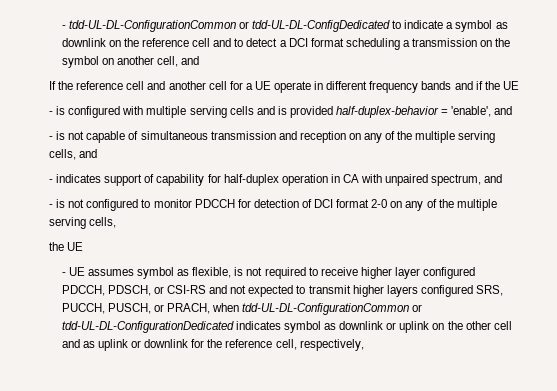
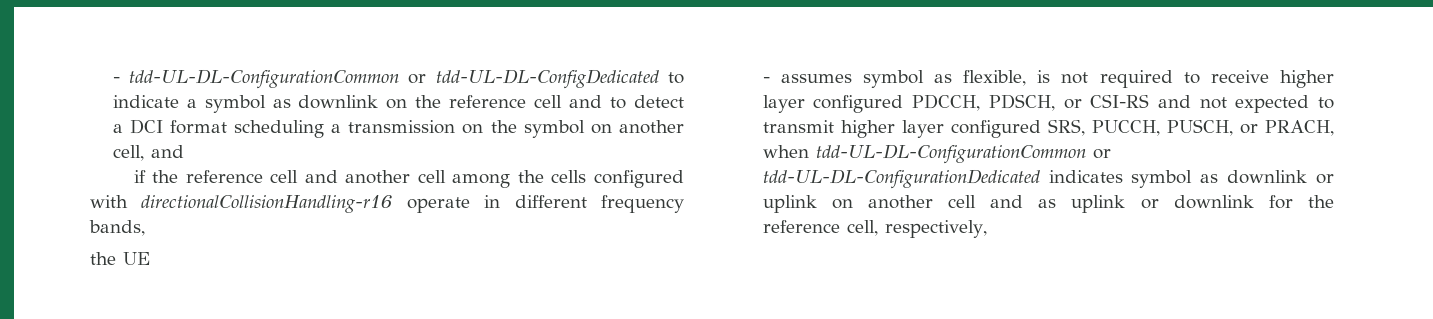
- If the reference cell and another cell for a UE operate in different frequency bands and if the UE
- - is configured with multiple serving cells and is provided half-duplex-behavior = 'enable', and
- - is not capable of simultaneous transmission and reception on any of the multiple serving cells, and
- - indicates support of capability for half-duplex operation in CA with unpaired spectrum, and
- - is not configured to monitor PDCCH for detection of DCI format 2-0 on any of the multiple serving cells,
+ if the reference cell and another cell among the cells configured with directionalCollisionHandling-r16 operate in different frequency bands,
  the UE
- - UE assumes symbol as flexible, is not required to receive higher layer configured PDCCH, PDSCH, or CSI-RS and not expected to transmit higher layers configured SRS, PUCCH, PUSCH, or PRACH, when tdd-UL-DL-ConfigurationCommon or tdd-UL-DL-ConfigurationDedicated indicates symbol as downlink or uplink on the other cell and as uplink or downlink for the reference cell, respectively,
+ - assumes symbol as flexible, is not required to receive higher layer configured PDCCH, PDSCH, or CSI-RS and not expected to transmit higher layer configured SRS, PUCCH, PUSCH, or PRACH, when tdd-UL-DL-ConfigurationCommon or tdd-UL-DL-ConfigurationDedicated indicates symbol as downlink or uplink on another cell and as uplink or downlink for the reference cell, respectively,

